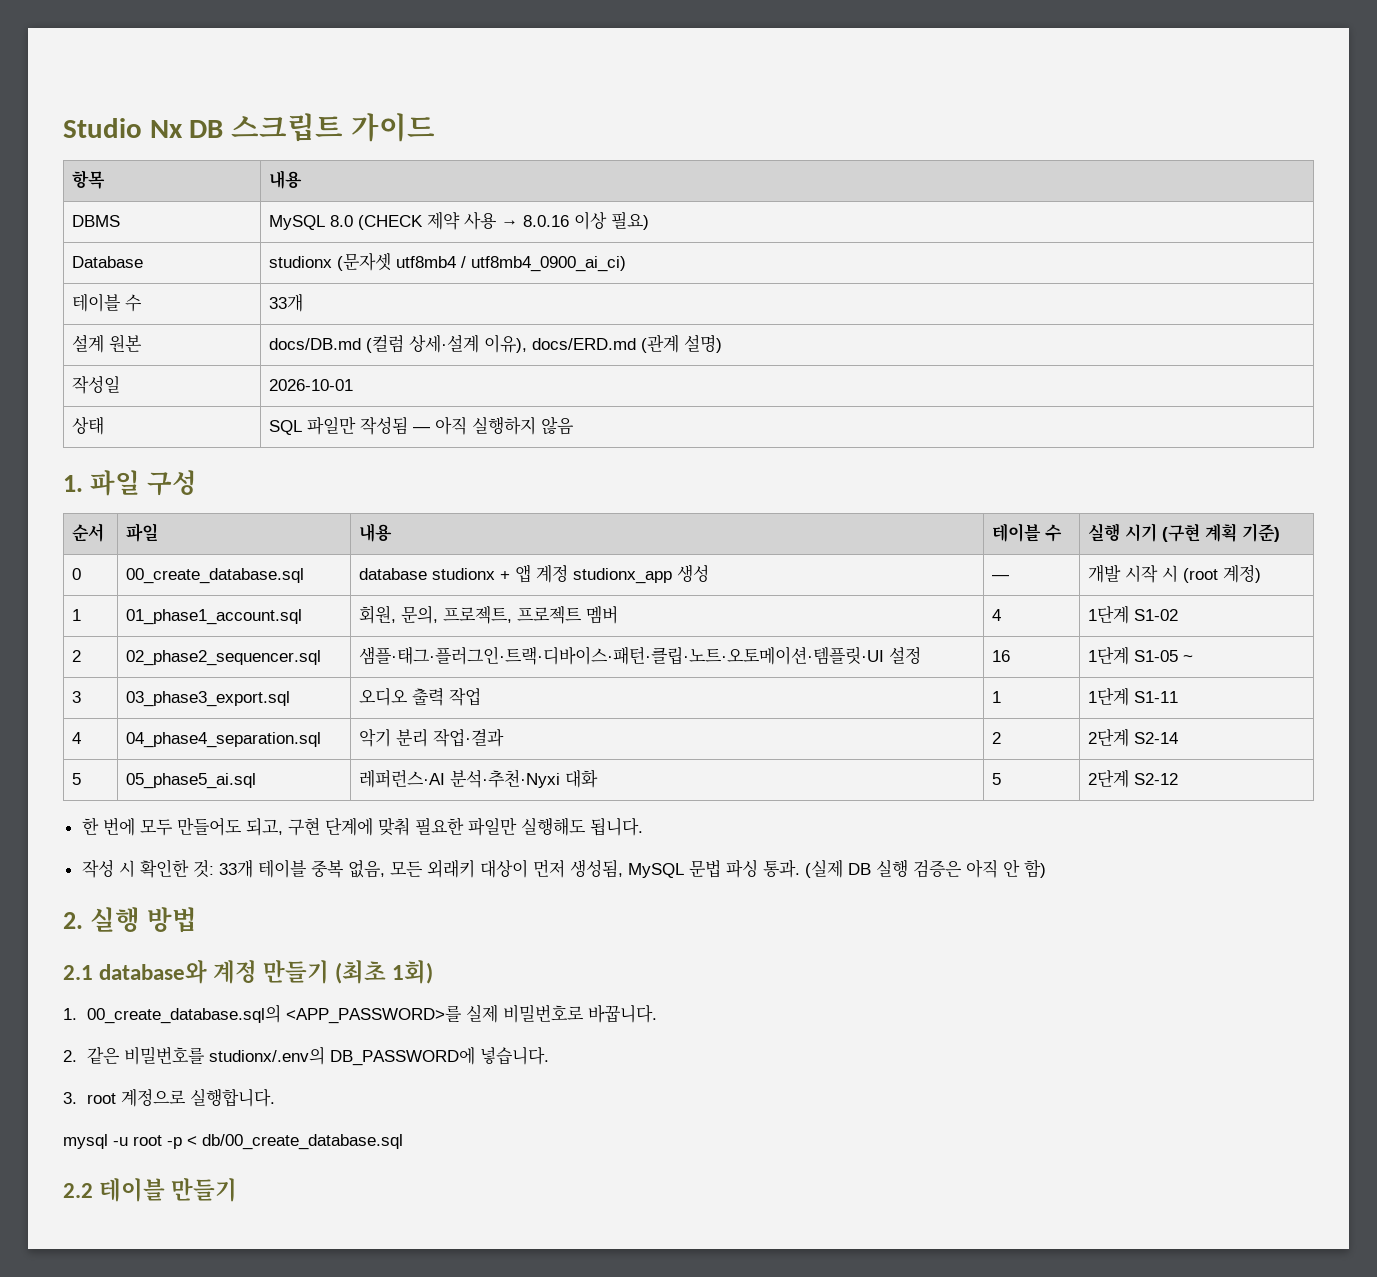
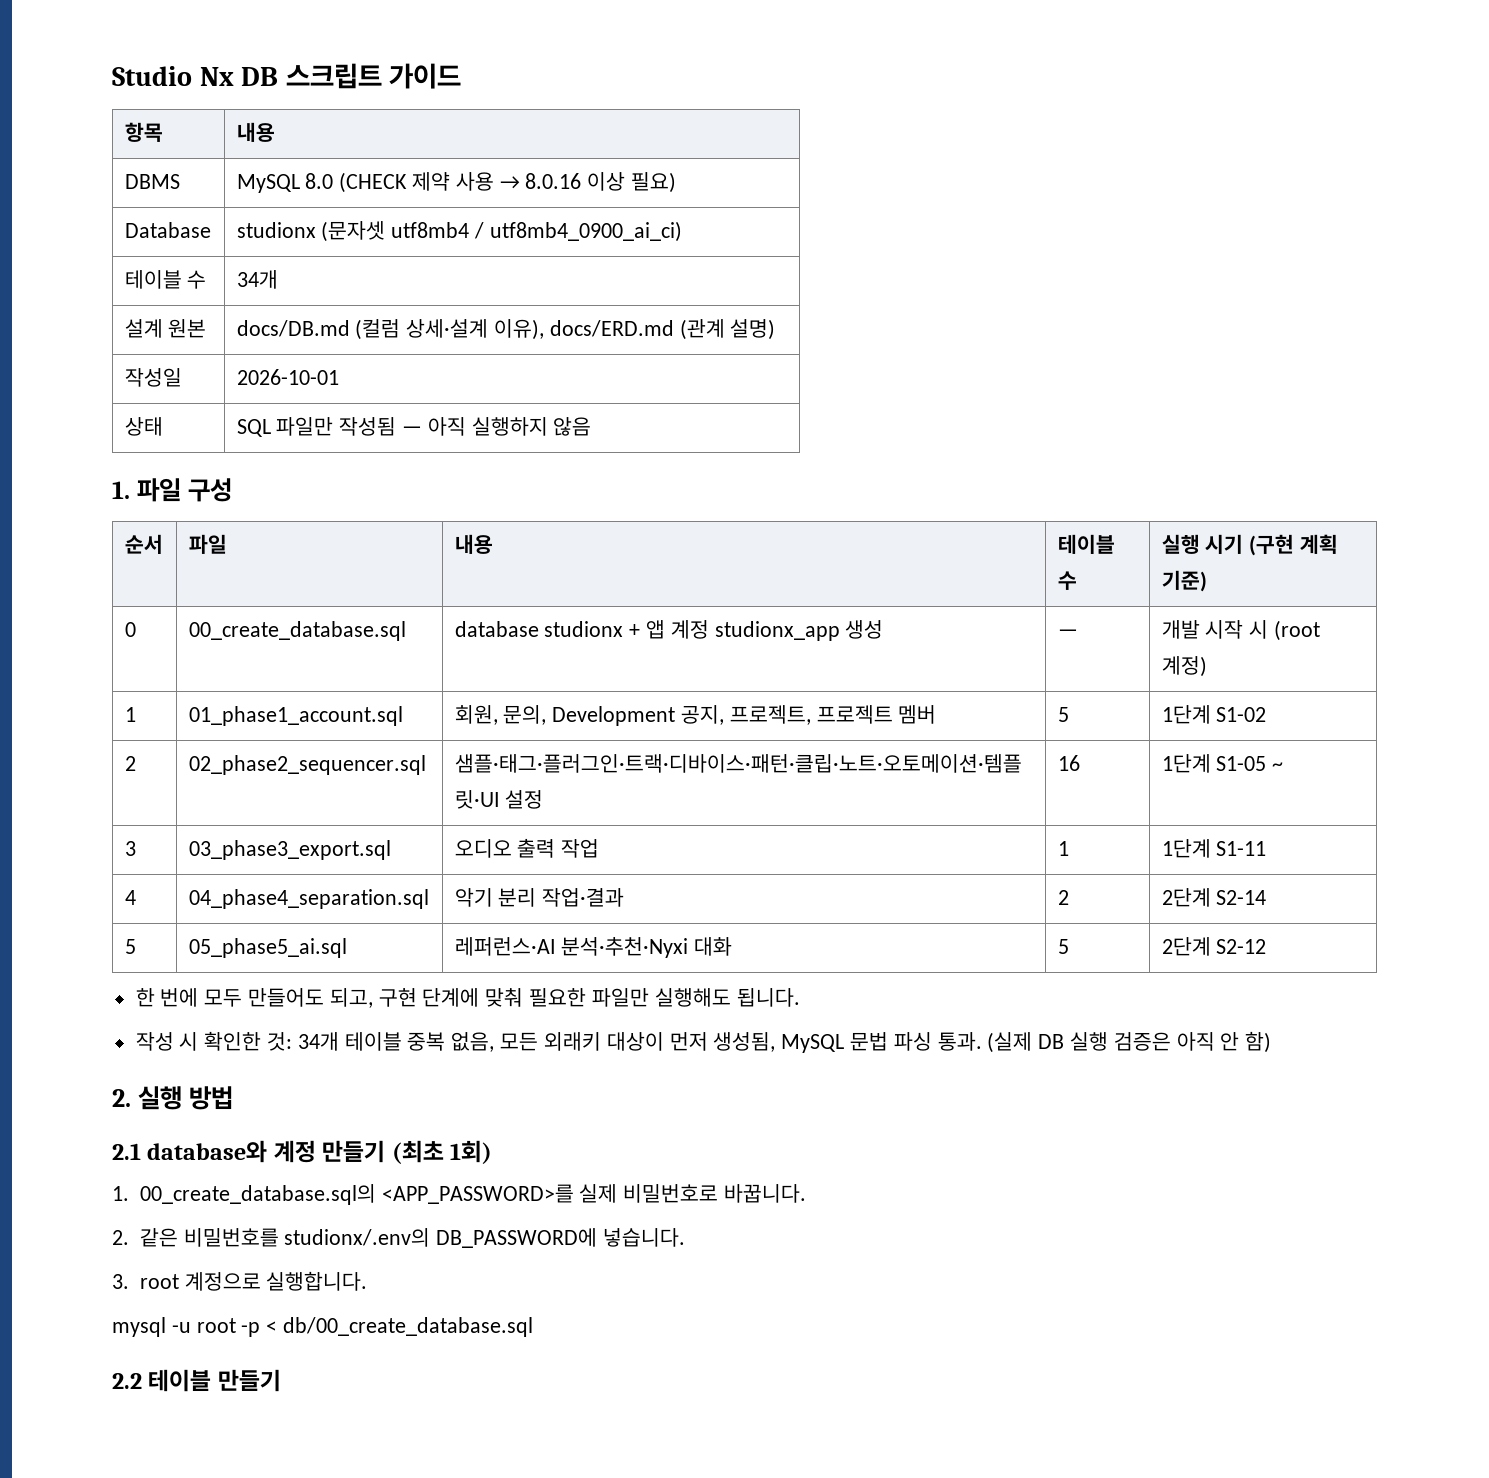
- 테이블 수 | 33개
+ 테이블 수 | 34개
- 1 | 01_phase1_account.sql | 회원, 문의, 프로젝트, 프로젝트 멤버 | 4 | 1단계 S1-02
+ 1 | 01_phase1_account.sql | 회원, 문의, Development 공지, 프로젝트, 프로젝트 멤버 | 5 | 1단계 S1-02
- 작성 시 확인한 것: 33개 테이블 중복 없음, 모든 외래키 대상이 먼저 생성됨, MySQL 문법 파싱 통과.
+ 작성 시 확인한 것: 34개 테이블 중복 없음, 모든 외래키 대상이 먼저 생성됨, MySQL 문법 파싱 통과.

